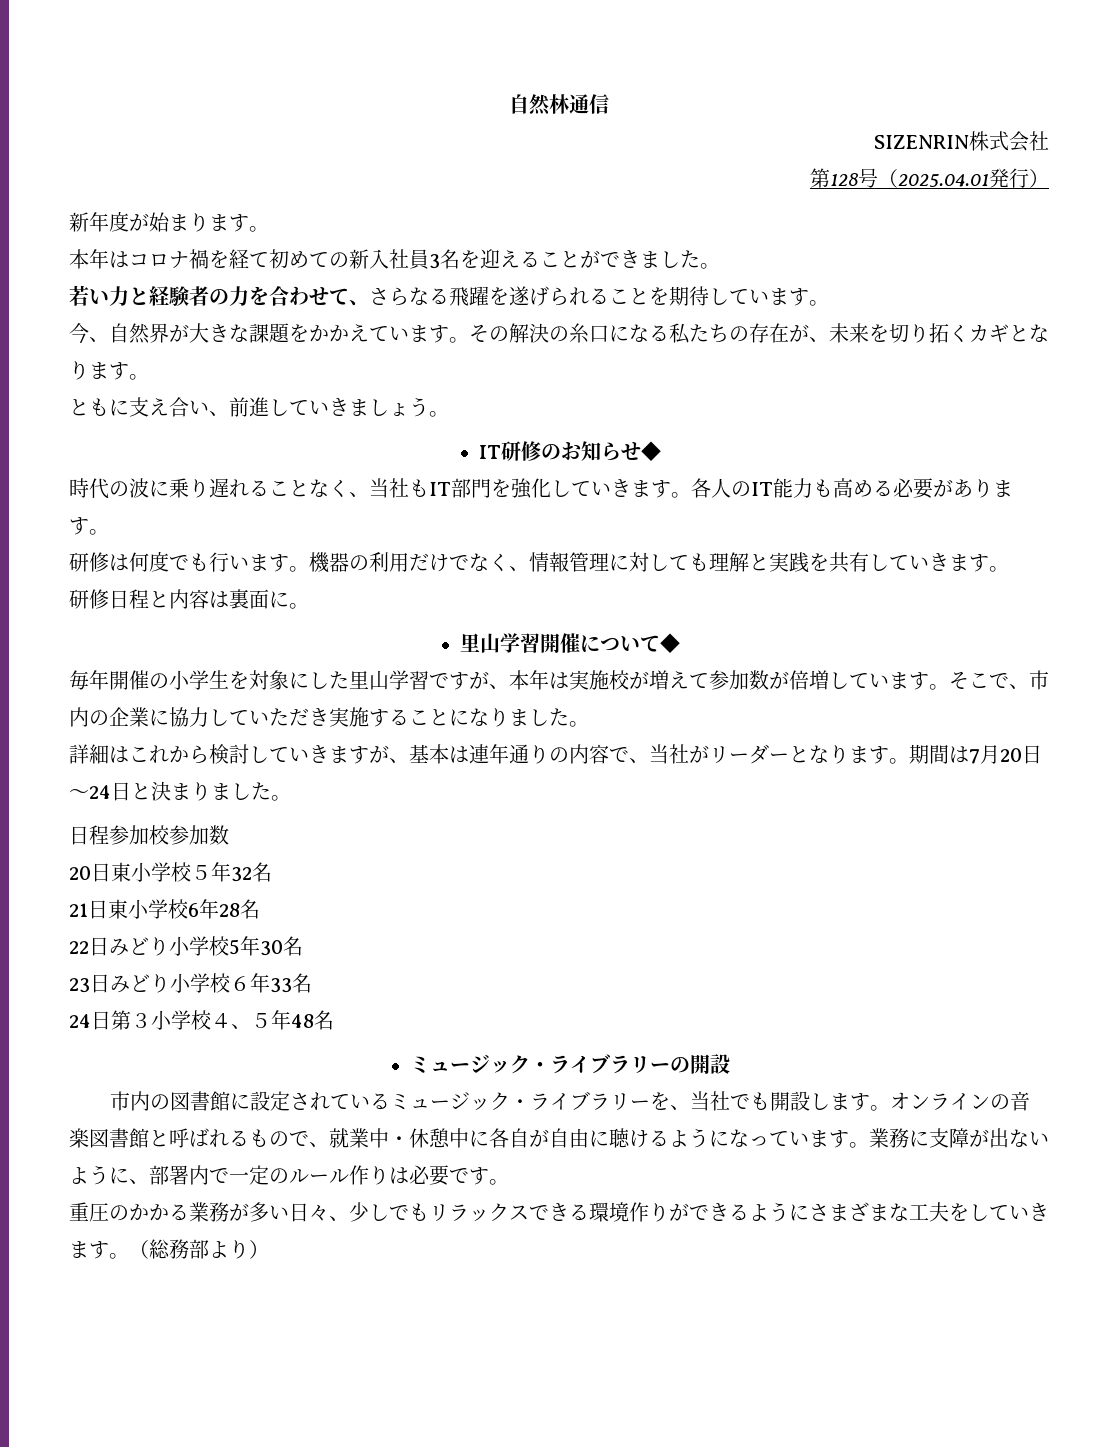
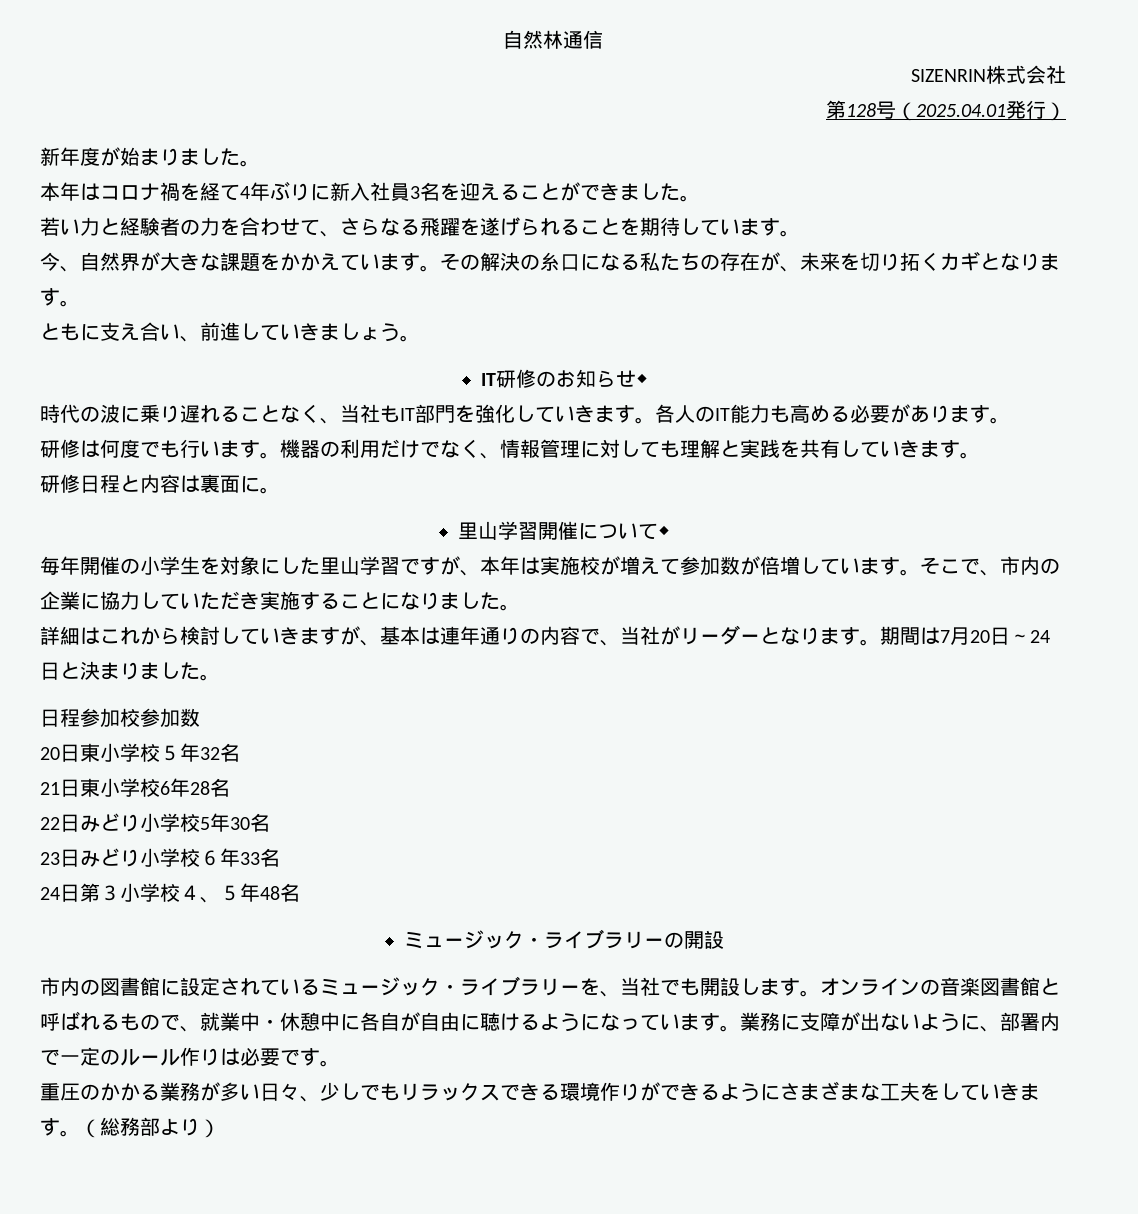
- 新年度が始まります。
+ 新年度が始まりました。
- 本年はコロナ禍を経て初めての新入社員3名を迎えることができました。
+ 本年はコロナ禍を経て4年ぶりに新入社員3名を迎えることができました。

